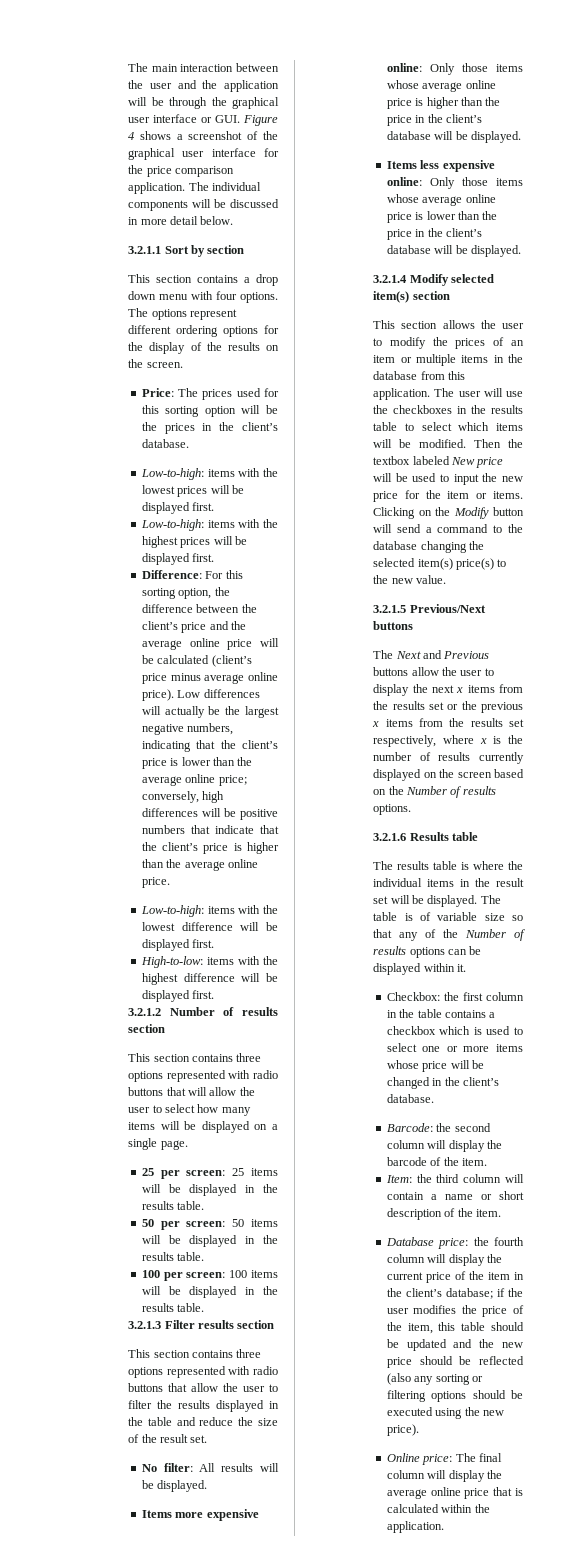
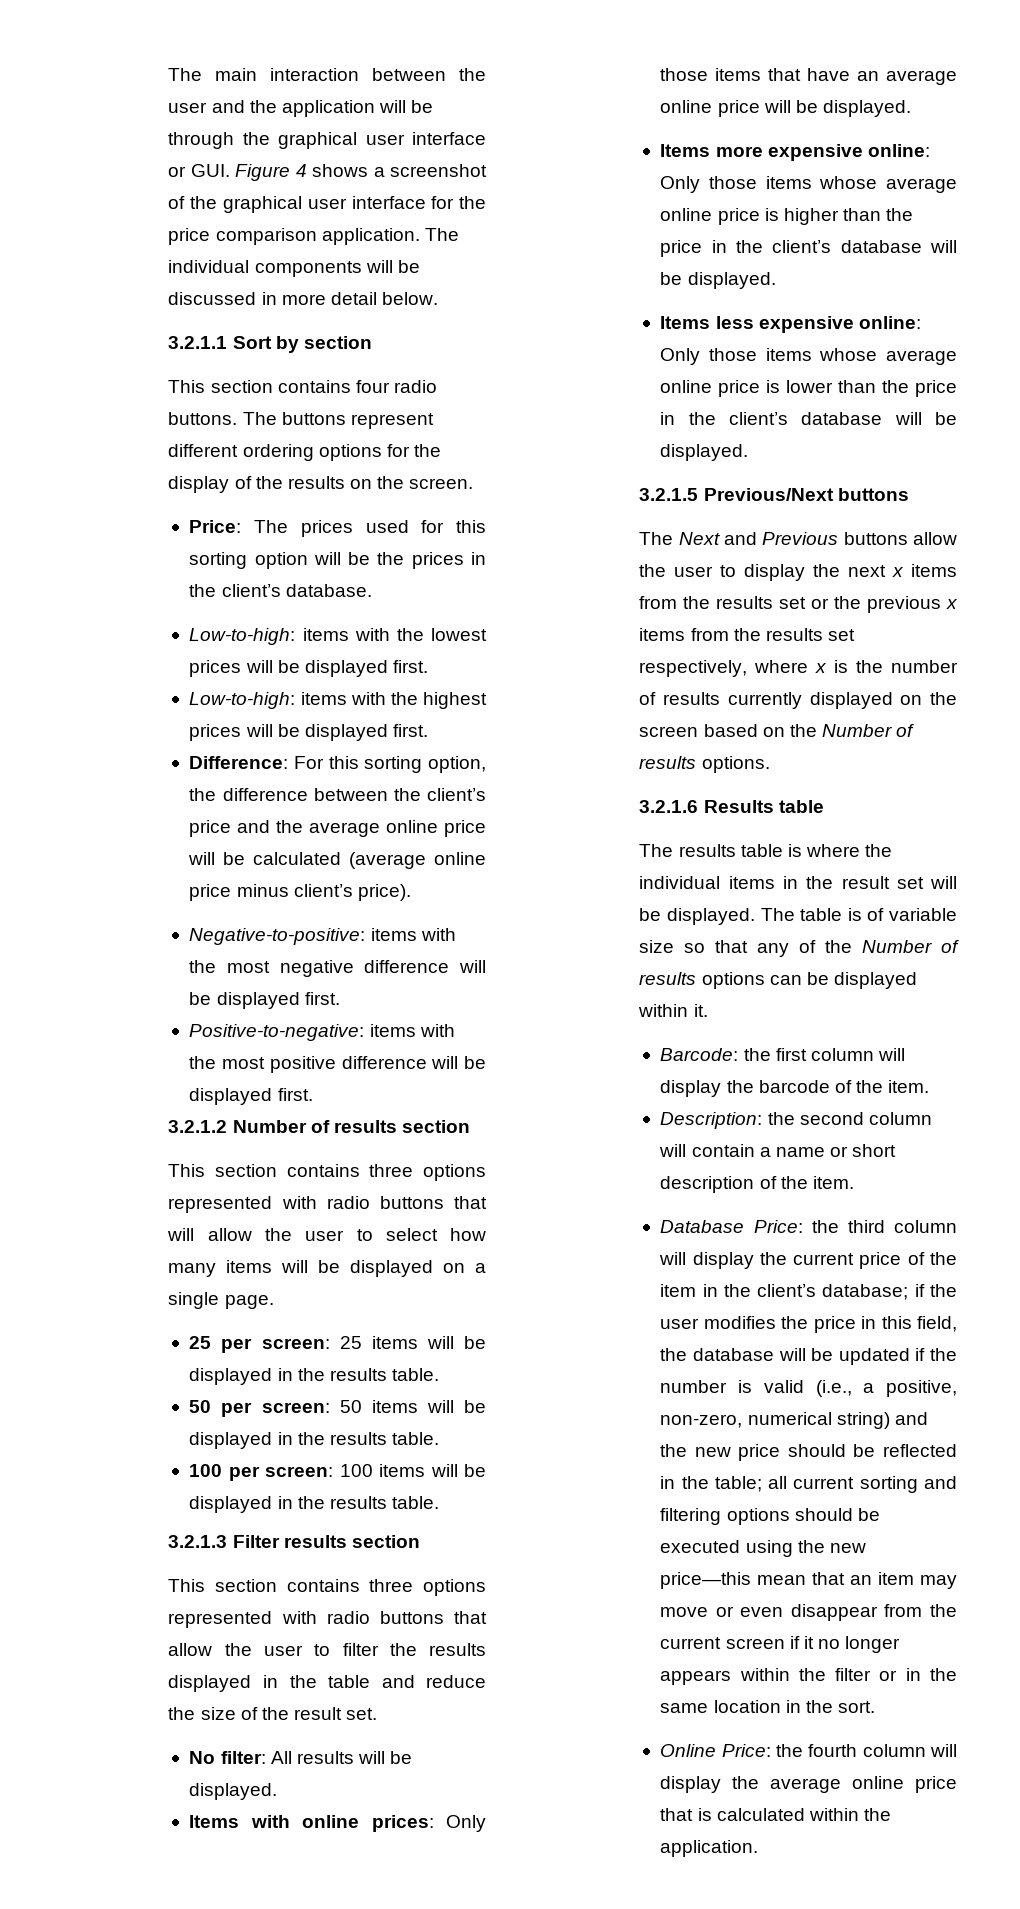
- This section contains a drop down menu with four options. The options represent different ordering options for the display of the results on the screen.
+ This section contains four radio buttons. The buttons represent different ordering options for the display of the results on the screen.
- Difference: For this sorting option, the difference between the client’s price and the average online price will be calculated (client’s price minus average online price). Low differences will actually be the largest negative numbers, indicating that the client’s price is lower than the average online price; conversely, high differences will be positive numbers that indicate that the client’s price is higher than the average online price.
- Low-to-high: items with the lowest difference will be displayed first.
- High-to-low: items with the highest difference will be displayed first.
+ Difference: For this sorting option, the difference between the client’s price and the average online price will be calculated (average online price minus client’s price).
+ Negative-to-positive: items with the most negative difference will be displayed first.
+ Positive-to-negative: items with the most positive difference will be displayed first.
+ Items with online prices: Only those items that have an average online price will be displayed.
- 3.2.1.4 Modify selected item(s) section
- This section allows the user to modify the prices of an item or multiple items in the database from this application. The user will use the checkboxes in the results table to select which items will be modified. Then the textbox labeled New price will be used to input the new price for the item or items. Clicking on the Modify button will send a command to the database changing the selected item(s) price(s) to the new value.
- Checkbox: the first column in the table contains a checkbox which is used to select one or more items whose price will be changed in the client’s database.
- Barcode: the second column will display the barcode of the item.
+ Barcode: the first column will display the barcode of the item.
- Item: the third column will contain a name or short description of the item.
+ Description: the second column will contain a name or short description of the item.
- Database price: the fourth column will display the current price of the item in the client’s database; if the user modifies the price of the item, this table should be updated and the new price should be reflected (also any sorting or filtering options should be executed using the new price).
- Online price: The final column will display the average online price that is calculated within the application.
+ Database Price: the third column will display the current price of the item in the client’s database; if the user modifies the price in this field, the database will be updated if the number is valid (i.e., a positive, non-zero, numerical string) and the new price should be reflected in the table; all current sorting and filtering options should be executed using the new price—this mean that an item may move or even disappear from the current screen if it no longer appears within the filter or in the same location in the sort.
+ Online Price: the fourth column will display the average online price that is calculated within the application.

